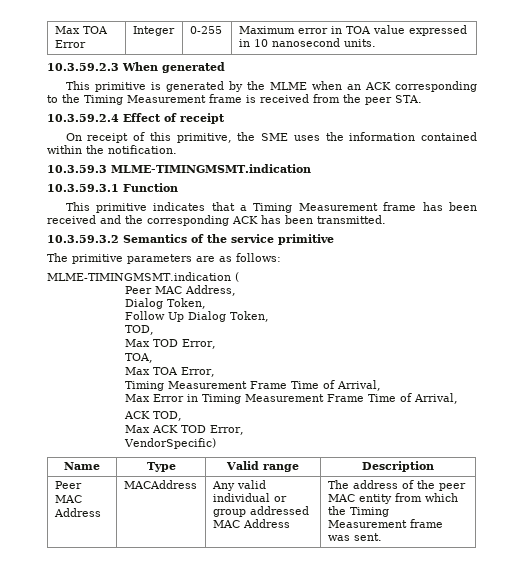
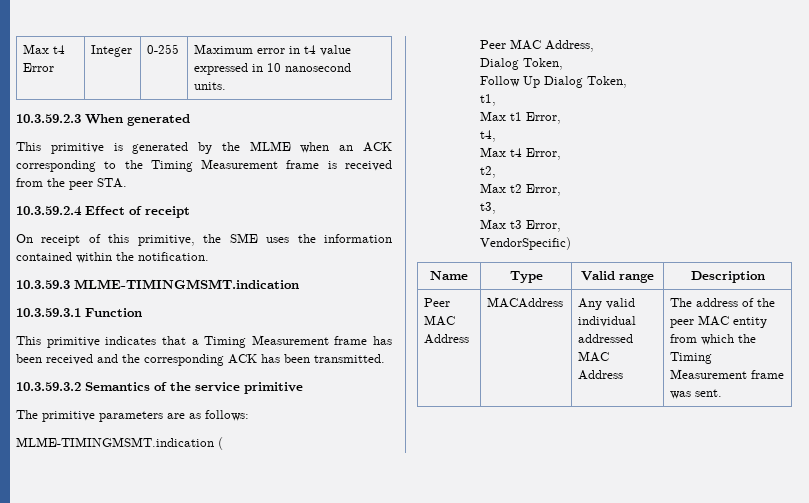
- Max TOA Error | Integer | 0-255 | Maximum error in TOA value expressed in 10 nanosecond units.
+ Max t4 Error | Integer | 0-255 | Maximum error in t4 value expressed in 10 nanosecond units.
  Follow Up Dialog Token,
- TOD,
- Max TOD Error,
- TOA,
- Max TOA Error,
- Timing Measurement Frame Time of Arrival,
- Max Error in Timing Measurement Frame Time of Arrival,
- ACK TOD,
- Max ACK TOD Error,
+ t1,
+ Max t1 Error,
+ t4,
+ Max t4 Error,
+ t2,
+ Max t2 Error,
+ t3,
+ Max t3 Error,
- Peer MAC Address | MACAddress | Any valid individual or group addressed MAC Address | The address of the peer MAC entity from which the Timing Measurement frame was sent.
+ Peer MAC Address | MACAddress | Any valid individual addressed MAC Address | The address of the peer MAC entity from which the Timing Measurement frame was sent.

